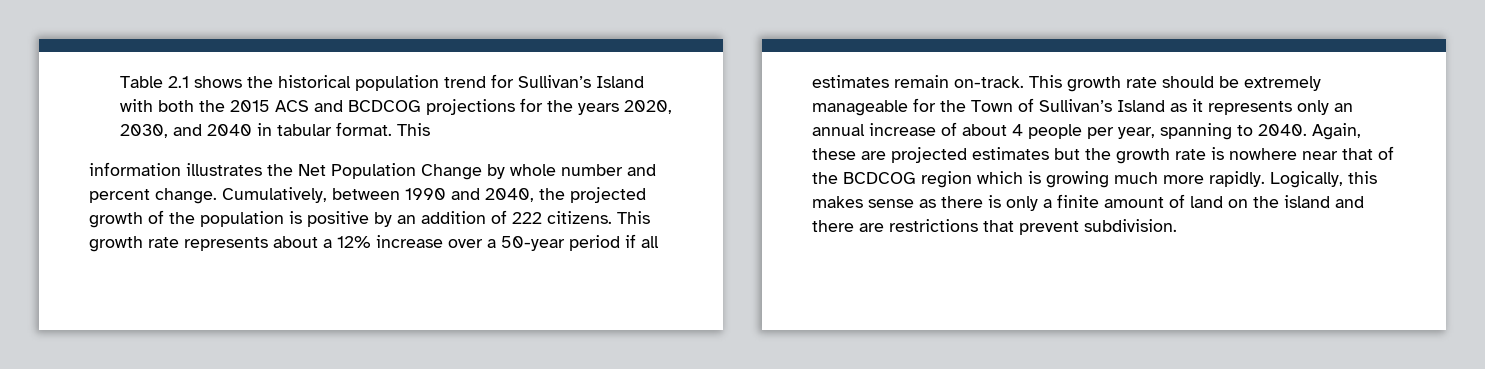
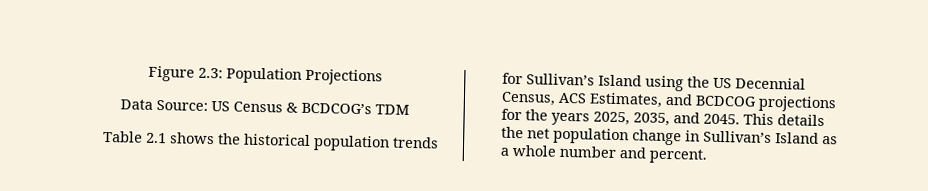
+ Figure 2.3: Population Projections
+ Data Source: US Census & BCDCOG’s TDM
- Table 2.1 shows the historical population trend for Sullivan’s Island with both the 2015 ACS and BCDCOG projections for the years 2020, 2030, and 2040 in tabular format. This
- information illustrates the Net Population Change by whole number and percent change. Cumulatively, between 1990 and 2040, the projected growth of the population is positive by an addition of 222 citizens. This growth rate represents about a 12% increase over a 50-year period if all estimates remain on-track. This growth rate should be extremely manageable for the Town of Sullivan’s Island as it represents only an annual increase of about 4 people per year, spanning to 2040. Again, these are projected estimates but the growth rate is nowhere near that of the BCDCOG region which is growing much more rapidly. Logically, this makes sense as there is only a finite amount of land on the island and there are restrictions that prevent subdivision.
+ Table 2.1 shows the historical population trends for Sullivan’s Island using the US Decennial Census, ACS Estimates, and BCDCOG projections for the years 2025, 2035, and 2045. This details the net population change in Sullivan’s Island as a whole number and percent.

